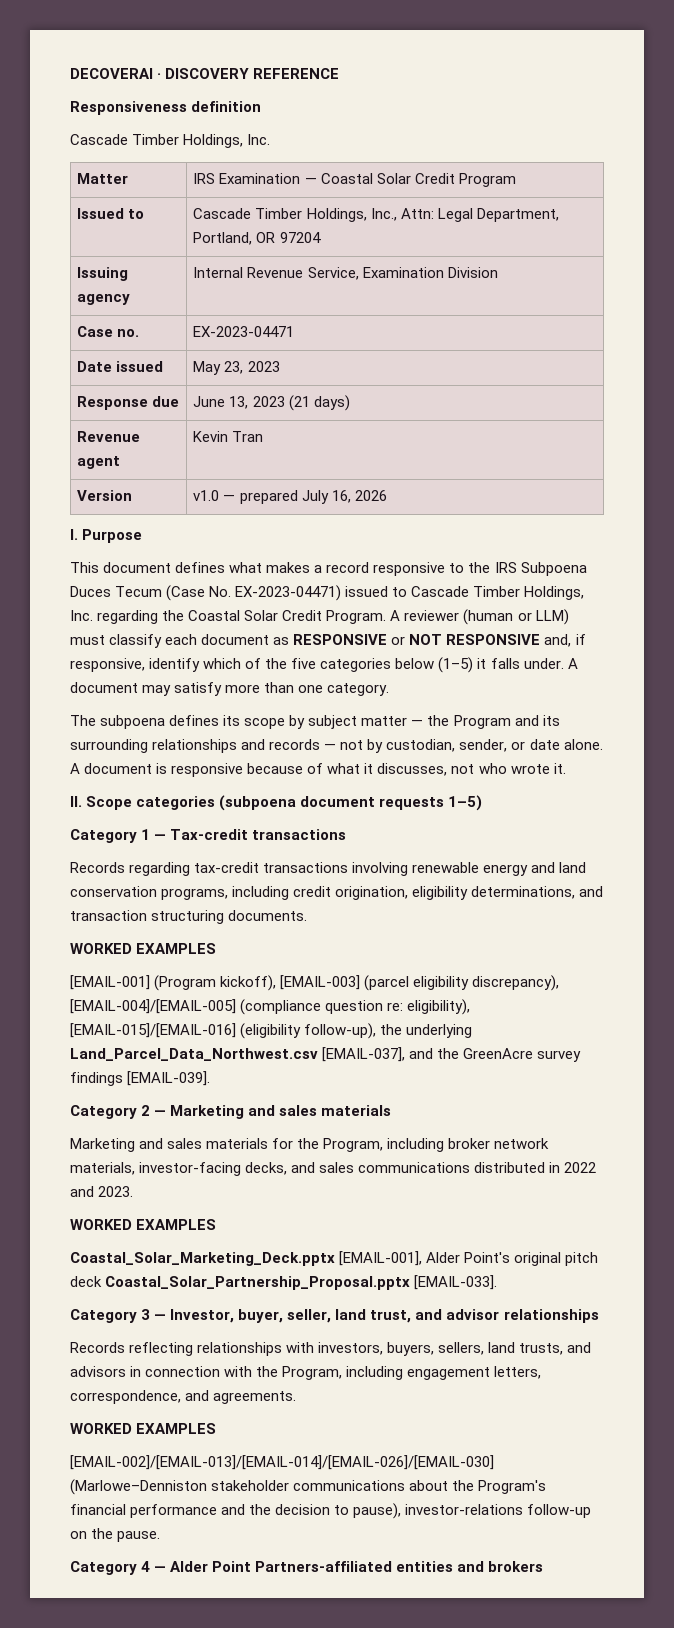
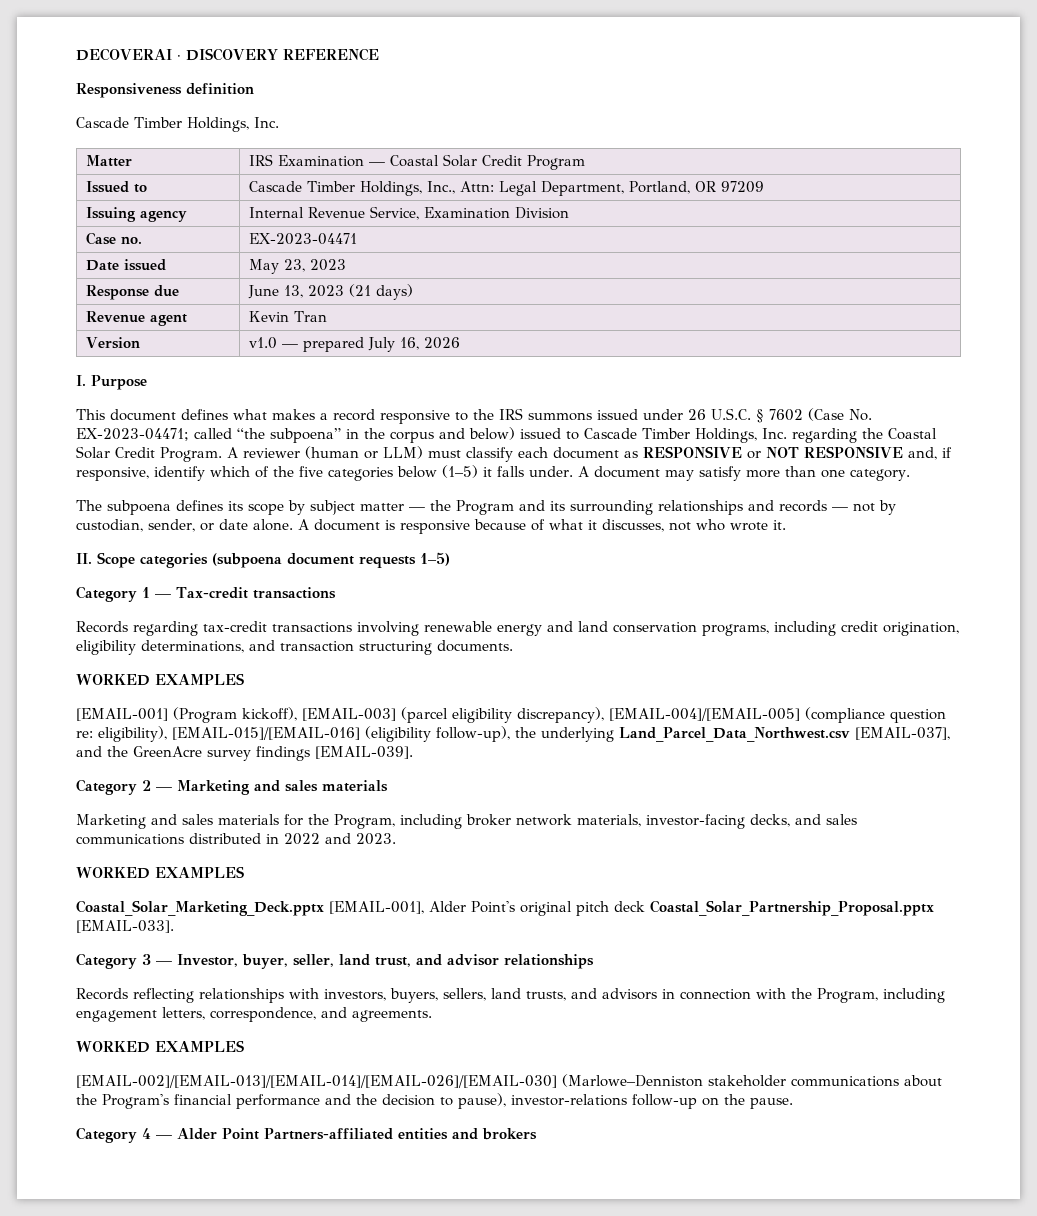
- Issued to | Cascade Timber Holdings, Inc., Attn: Legal Department, Portland, OR 97204
+ Issued to | Cascade Timber Holdings, Inc., Attn: Legal Department, Portland, OR 97209
- This document defines what makes a record responsive to the IRS Subpoena Duces Tecum (Case No. EX-2023-04471) issued to Cascade Timber Holdings, Inc. regarding the Coastal Solar Credit Program.
+ This document defines what makes a record responsive to the IRS summons issued under 26 U.S.C. § 7602 (Case No. EX-2023-04471; called “the subpoena” in the corpus and below) issued to Cascade Timber Holdings, Inc. regarding the Coastal Solar Credit Program.

